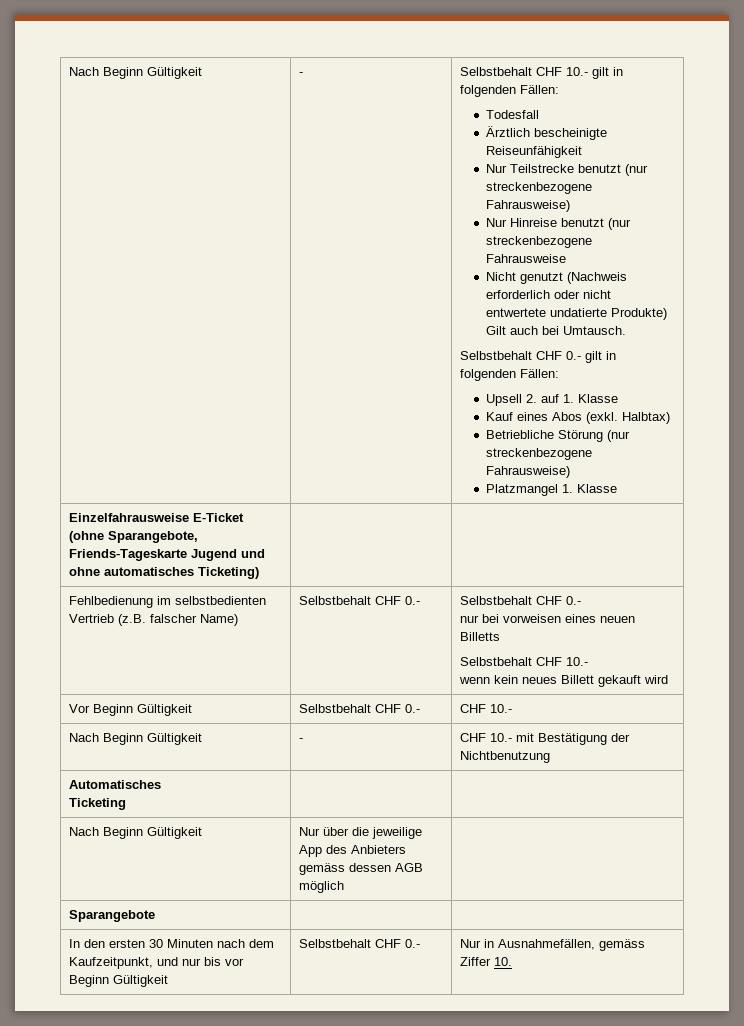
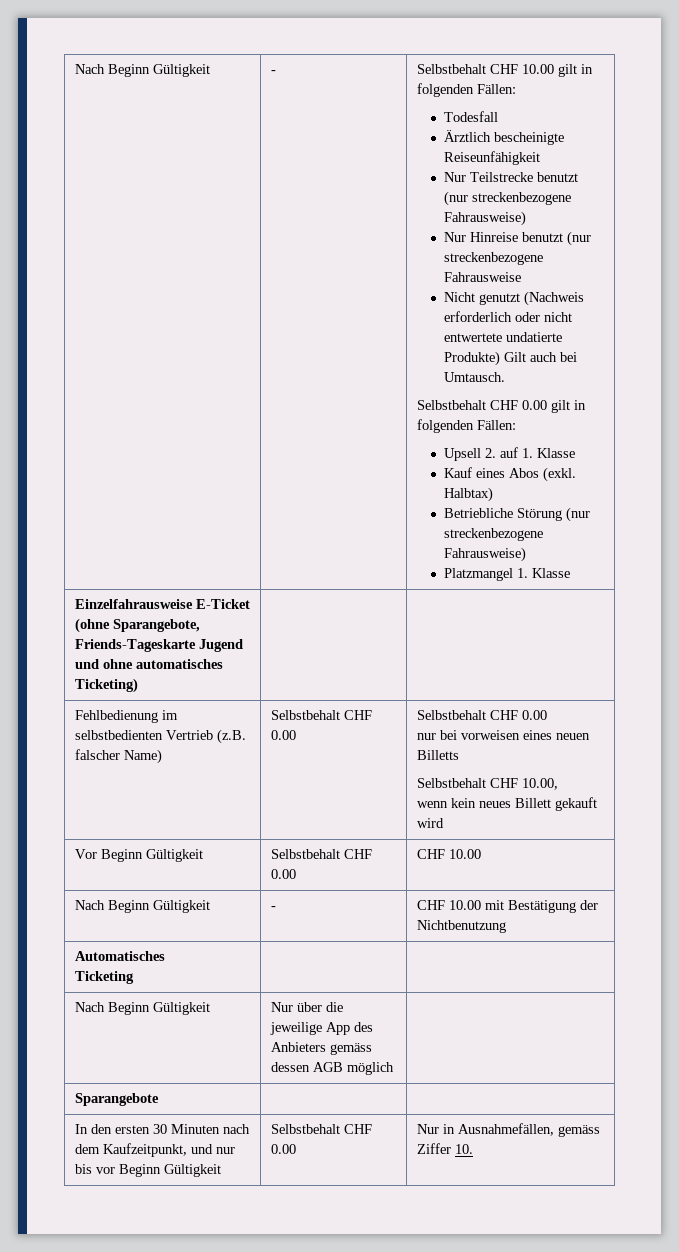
- Selbstbehalt CHF 10.- gilt in folgenden Fällen:
+ Selbstbehalt CHF 10.00 gilt in folgenden Fällen:
- Selbstbehalt CHF 0.- gilt in folgenden Fällen:
+ Selbstbehalt CHF 0.00 gilt in folgenden Fällen:
- Fehlbedienung im selbstbedienten Vertrieb (z.B. falscher Name) | Selbstbehalt CHF 0.- | Selbstbehalt CHF 0.-
+ Fehlbedienung im selbstbedienten Vertrieb (z.B. falscher Name) | Selbstbehalt CHF 0.00 | Selbstbehalt CHF 0.00
  nur bei vorweisen eines neuen Billetts
- Selbstbehalt CHF 10.-
+ Selbstbehalt CHF 10.00,
- Vor Beginn Gültigkeit | Selbstbehalt CHF 0.- | CHF 10.-
+ Vor Beginn Gültigkeit | Selbstbehalt CHF 0.00 | CHF 10.00
- Nach Beginn Gültigkeit | - | CHF 10.- mit Bestätigung der Nichtbenutzung
+ Nach Beginn Gültigkeit | - | CHF 10.00 mit Bestätigung der Nichtbenutzung
- In den ersten 30 Minuten nach dem Kaufzeitpunkt, und nur bis vor Beginn Gültigkeit | Selbstbehalt CHF 0.- | Nur in Ausnahmefällen, gemäss Ziffer 10.
+ In den ersten 30 Minuten nach dem Kaufzeitpunkt, und nur bis vor Beginn Gültigkeit | Selbstbehalt CHF 0.00 | Nur in Ausnahmefällen, gemäss Ziffer 10.

